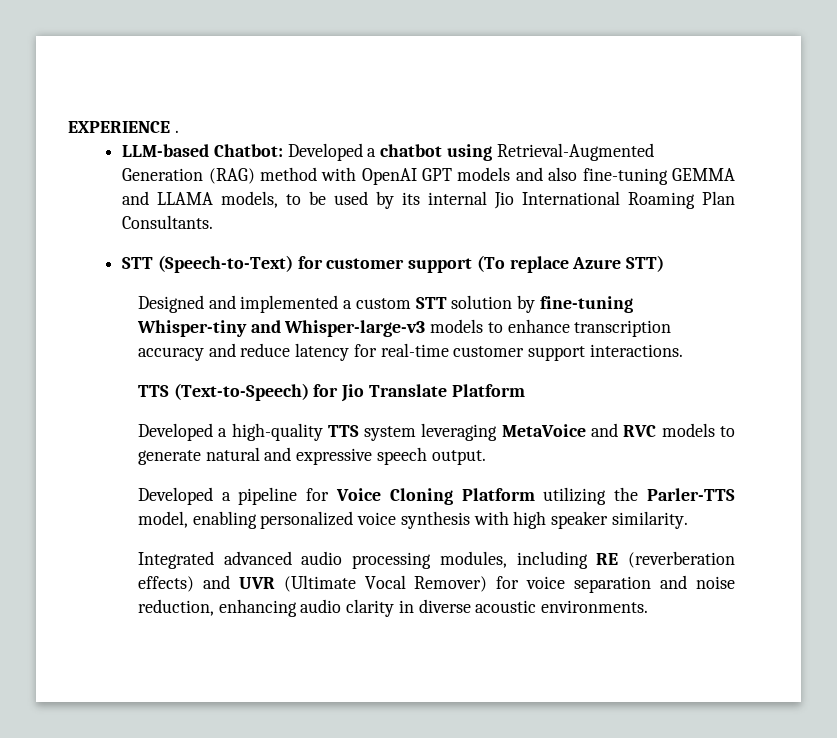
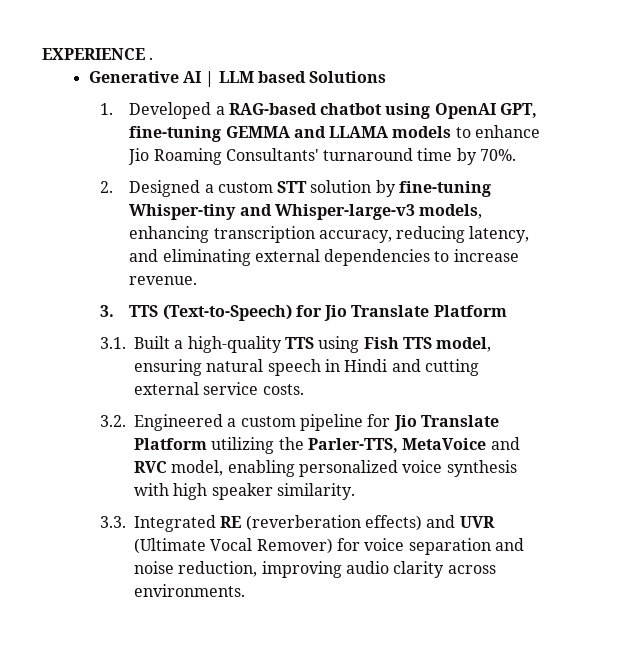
- LLM-based Chatbot: Developed a chatbot using Retrieval-Augmented Generation (RAG) method with OpenAI GPT models and also fine-tuning GEMMA and LLAMA models, to be used by its internal Jio International Roaming Plan Consultants.
- STT (Speech-to-Text) for customer support (To replace Azure STT)
- Designed and implemented a custom STT solution by fine-tuning Whisper-tiny and Whisper-large-v3 models to enhance transcription accuracy and reduce latency for real-time customer support interactions.
- TTS (Text-to-Speech) for Jio Translate Platform
+ Generative AI | LLM based Solutions
+ 1. Developed a RAG-based chatbot using OpenAI GPT, fine-tuning GEMMA and LLAMA models to enhance Jio Roaming Consultants' turnaround time by 70%.
+ 2. Designed a custom STT solution by fine-tuning Whisper-tiny and Whisper-large-v3 models, enhancing transcription accuracy, reducing latency, and eliminating external dependencies to increase revenue.
+ 3. TTS (Text-to-Speech) for Jio Translate Platform
- Developed a high-quality TTS system leveraging MetaVoice and RVC models to generate natural and expressive speech output.
- Developed a pipeline for Voice Cloning Platform utilizing the Parler-TTS model, enabling personalized voice synthesis with high speaker similarity.
+ 3.1. Built a high-quality TTS using Fish TTS model, ensuring natural speech in Hindi and cutting external service costs.
+ 3.2. Engineered a custom pipeline for Jio Translate Platform utilizing the Parler-TTS, MetaVoice and RVC model, enabling personalized voice synthesis with high speaker similarity.
- Integrated advanced audio processing modules, including RE (reverberation effects) and UVR (Ultimate Vocal Remover) for voice separation and noise reduction, enhancing audio clarity in diverse acoustic environments.
+ 3.3. Integrated RE (reverberation effects) and UVR (Ultimate Vocal Remover) for voice separation and noise reduction, improving audio clarity across environments.

